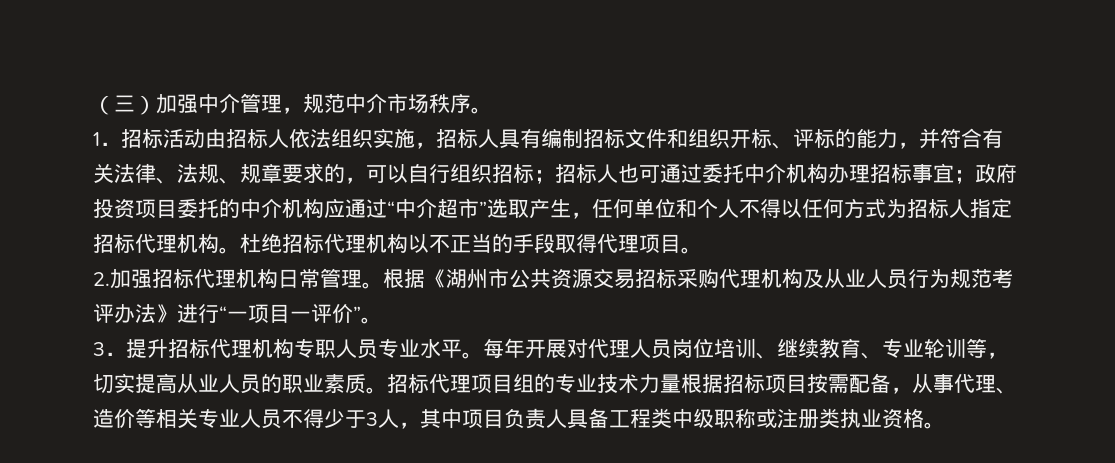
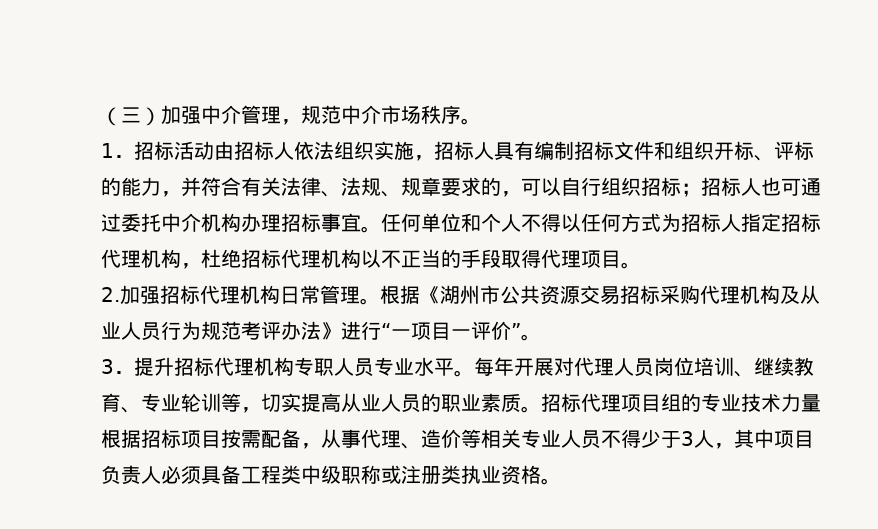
- 招标人也可通过委托中介机构办理招标事宜；政府投资项目委托的中介机构应通过“中介超市”选取产生，任何单位和个人不得以任何方式为招标人指定招标代理机构。杜绝招标代理机构以不正当的手段取得代理项目。
+ 招标人也可通过委托中介机构办理招标事宜。任何单位和个人不得以任何方式为招标人指定招标代理机构，杜绝招标代理机构以不正当的手段取得代理项目。
- 招标代理项目组的专业技术力量根据招标项目按需配备，从事代理、造价等相关专业人员不得少于3人，其中项目负责人具备工程类中级职称或注册类执业资格。
+ 招标代理项目组的专业技术力量根据招标项目按需配备，从事代理、造价等相关专业人员不得少于3人，其中项目负责人必须具备工程类中级职称或注册类执业资格。

